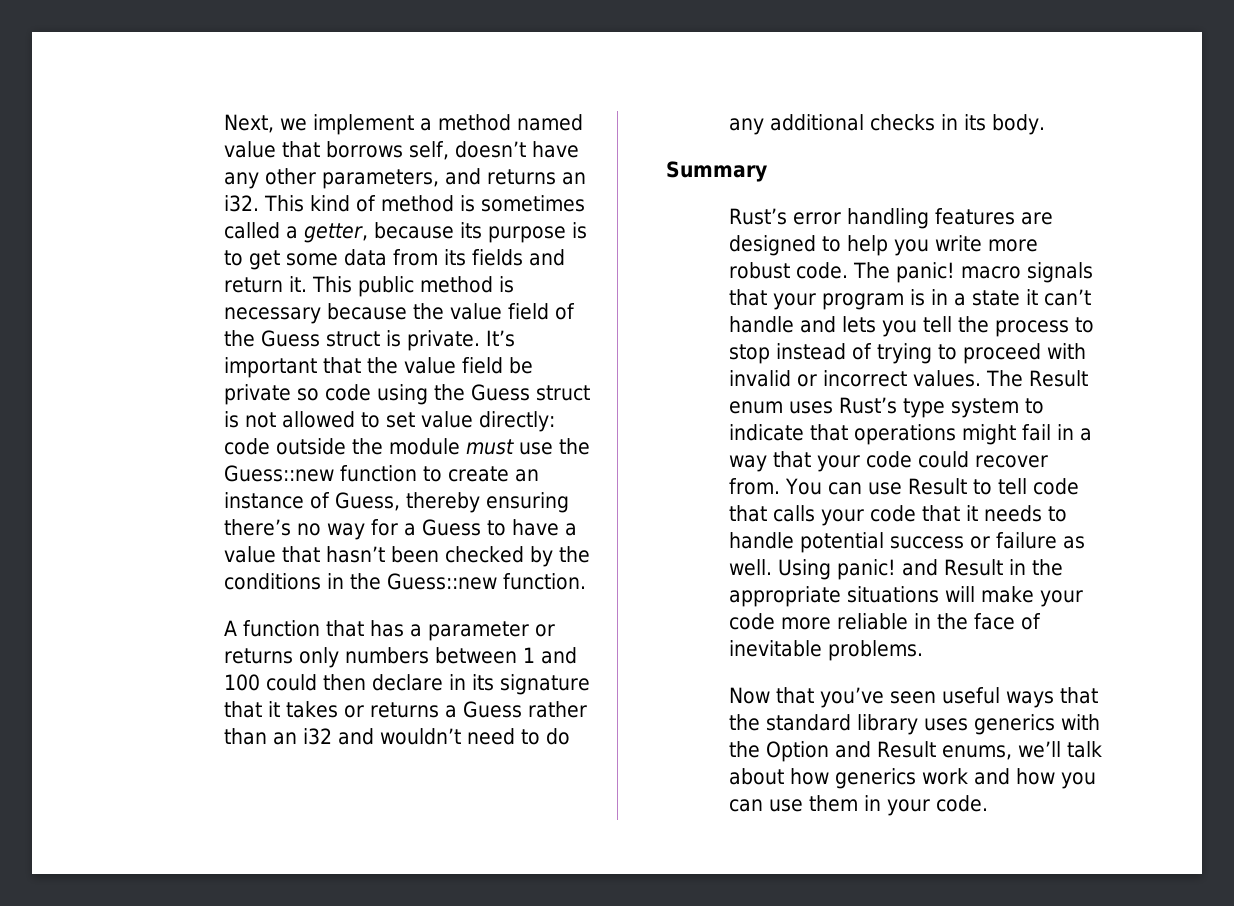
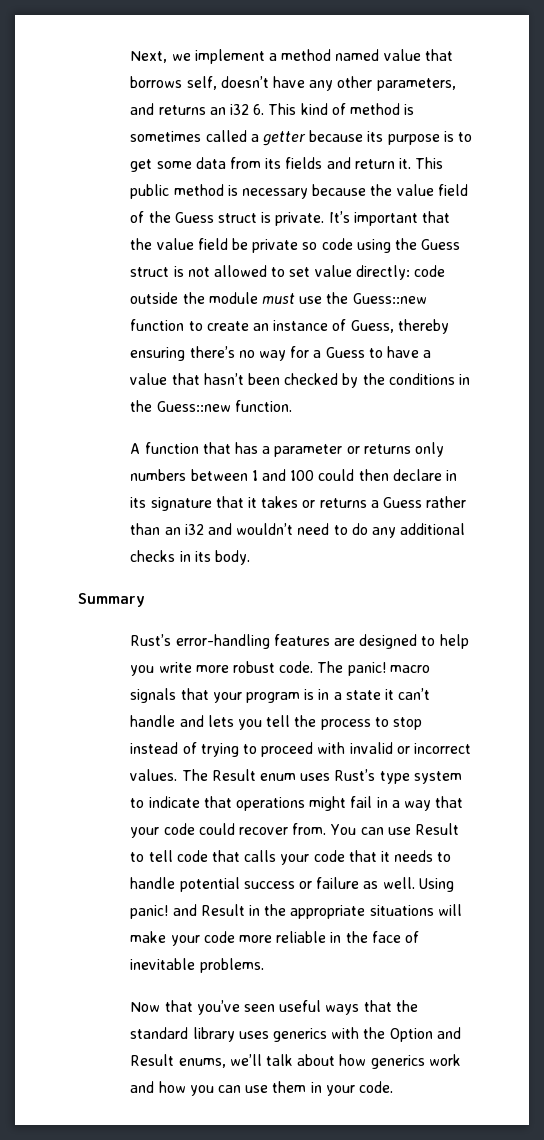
- Next, we implement a method named value that borrows self, doesn’t have any other parameters, and returns an i32. This kind of method is sometimes called a getter, because its purpose is to get some data from its fields and return it.
+ Next, we implement a method named value that borrows self, doesn’t have any other parameters, and returns an i32 6. This kind of method is sometimes called a getter because its purpose is to get some data from its fields and return it.
- Rust’s error handling features are designed to help you write more robust code.
+ Rust’s error-handling features are designed to help you write more robust code.

